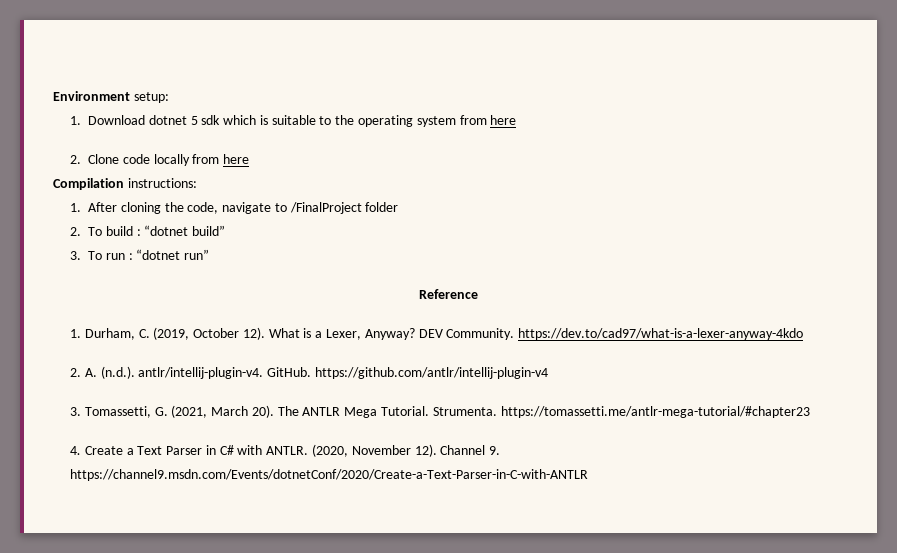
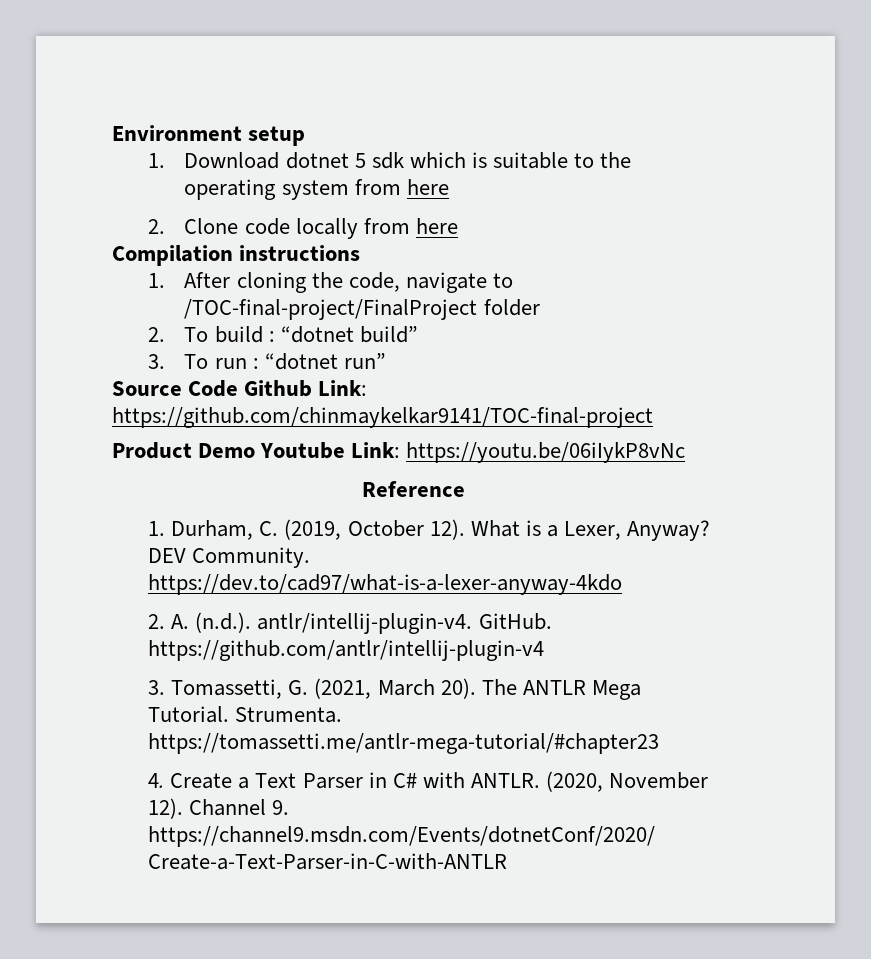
- Environment setup:
+ Environment setup
- Compilation instructions:
+ Compilation instructions
- 1. After cloning the code, navigate to /FinalProject folder
+ 1. After cloning the code, navigate to /TOC-final-project/FinalProject folder
+ Source Code Github Link: https://github.com/chinmaykelkar9141/TOC-final-project
+ Product Demo Youtube Link: https://youtu.be/06iIykP8vNc

